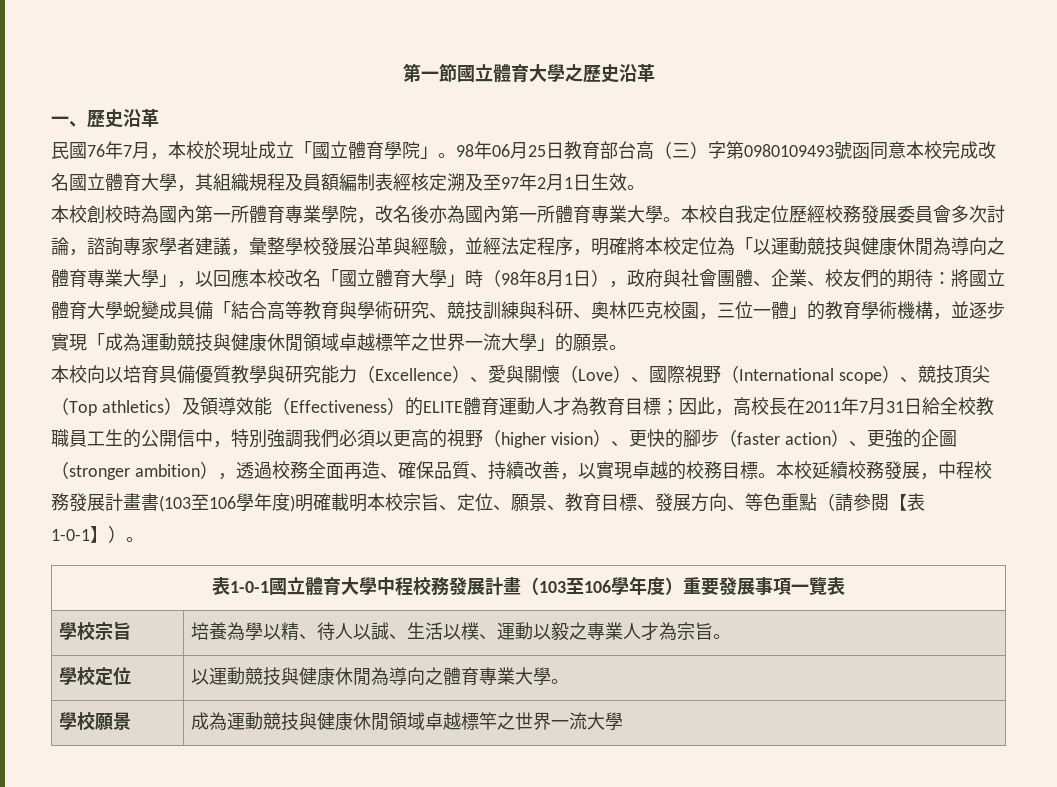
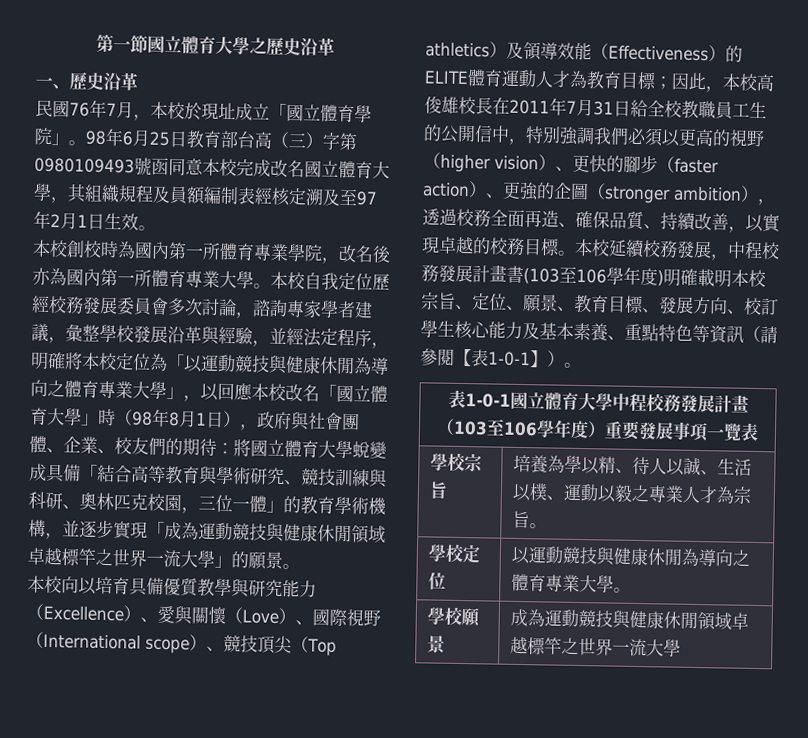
- 98年06月25日教育部台高（三）字第0980109493號函同意本校完成改名國立體育大學，其組織規程及員額編制表經核定溯及至97年2月1日生效。
+ 98年6月25日教育部台高（三）字第0980109493號函同意本校完成改名國立體育大學，其組織規程及員額編制表經核定溯及至97年2月1日生效。
- 因此，高校長在2011年7月31日給全校教職員工生的公開信中，特別強調我們必須以更高的視野（higher vision）、更快的腳步（faster action）、更強的企圖（stronger ambition），透過校務全面再造、確保品質、持續改善，以實現卓越的校務目標。
+ 因此，本校高俊雄校長在2011年7月31日給全校教職員工生的公開信中，特別強調我們必須以更高的視野（higher vision）、更快的腳步（faster action）、更強的企圖（stronger ambition），透過校務全面再造、確保品質、持續改善，以實現卓越的校務目標。
- 本校延續校務發展，中程校務發展計畫書(103至106學年度)明確載明本校宗旨、定位、願景、教育目標、發展方向、等色重點（請參閱【表1-0-1】）。
+ 本校延續校務發展，中程校務發展計畫書(103至106學年度)明確載明本校宗旨、定位、願景、教育目標、發展方向、校訂學生核心能力及基本素養、重點特色等資訊（請參閱【表1-0-1】）。

